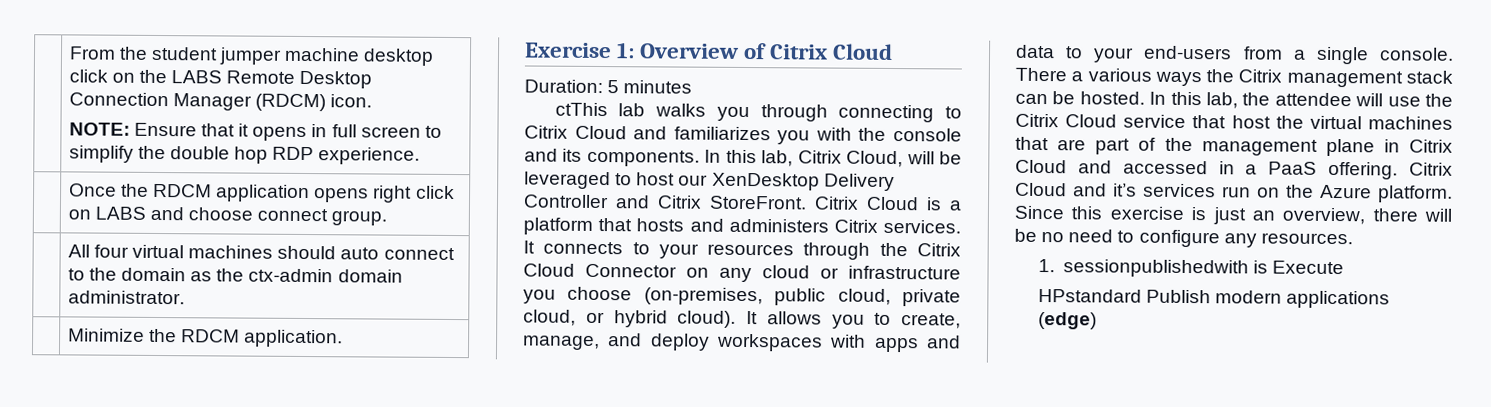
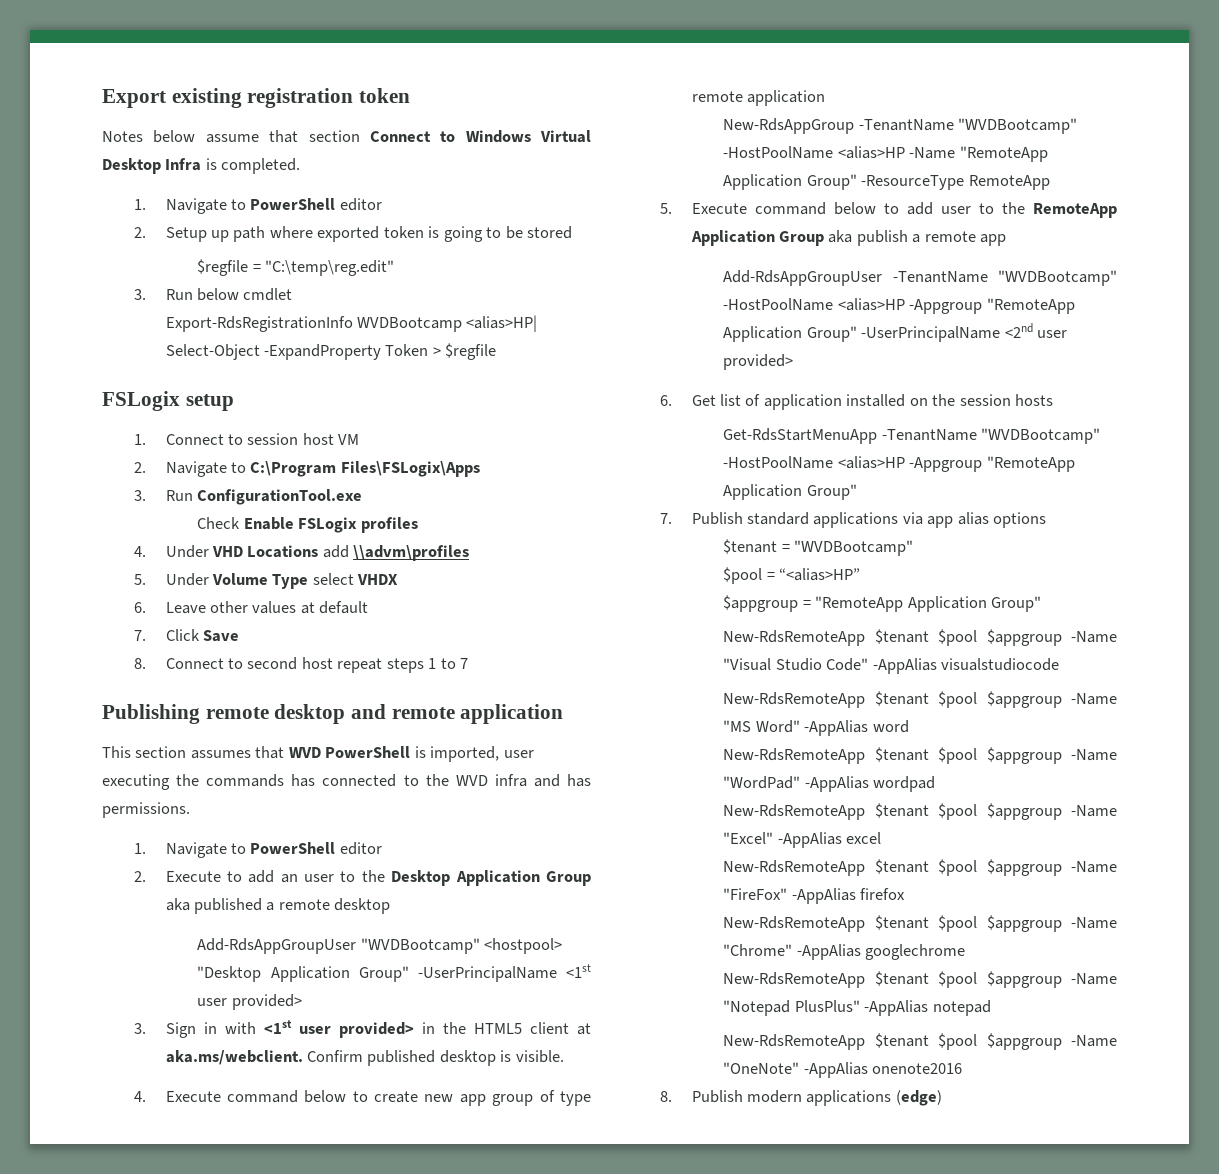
- | From the student jumper machine desktop click on the LABS Remote Desktop Connection Manager (RDCM) icon.
- NOTE: Ensure that it opens in full screen to simplify the double hop RDP experience.
- | Once the RDCM application opens right click on LABS and choose connect group.
- | All four virtual machines should auto connect to the domain as the ctx-admin domain administrator.
- | Minimize the RDCM application.
- Exercise 1: Overview of Citrix Cloud
- Duration: 5 minutes
- ctThis lab walks you through connecting to Citrix Cloud and familiarizes you with the console and its components. In this lab, Citrix Cloud, will be leveraged to host our XenDesktop Delivery Controller and Citrix StoreFront. Citrix Cloud is a platform that hosts and administers Citrix services. It connects to your resources through the Citrix Cloud Connector on any cloud or infrastructure you choose (on-premises, public cloud, private cloud, or hybrid cloud). It allows you to create, manage, and deploy workspaces with apps and data to your end-users from a single console. There a various ways the Citrix management stack can be hosted. In this lab, the attendee will use the Citrix Cloud service that host the virtual machines that are part of the management plane in Citrix Cloud and accessed in a PaaS offering. Citrix Cloud and it’s services run on the Azure platform. Since this exercise is just an overview, there will be no need to configure any resources.
- 1. sessionpublishedwith is Execute
- HPstandard Publish modern applications (edge)
+ Export existing registration token
+ Notes below assume that section Connect to Windows Virtual Desktop Infra is completed.
+ 1. Navigate to PowerShell editor
+ 2. Setup up path where exported token is going to be stored
+ $regfile = "C:\temp\reg.edit"
+ 3. Run below cmdlet
+ Export-RdsRegistrationInfo WVDBootcamp <alias>HP| Select-Object -ExpandProperty Token > $regfile
+ FSLogix setup
+ 1. Connect to session host VM
+ 2. Navigate to C:\Program Files\FSLogix\Apps
+ 3. Run ConfigurationTool.exe
+ Check Enable FSLogix profiles
+ 4. Under VHD Locations add \\advm\profiles
+ 5. Under Volume Type select VHDX
+ 6. Leave other values at default
+ 7. Click Save
+ 8. Connect to second host repeat steps 1 to 7
+ Publishing remote desktop and remote application
+ This section assumes that WVD PowerShell is imported, user executing the commands has connected to the WVD infra and has permissions.
+ 1. Navigate to PowerShell editor
+ 2. Execute to add an user to the Desktop Application Group aka published a remote desktop
+ Add-RdsAppGroupUser "WVDBootcamp" <hostpool> "Desktop Application Group" -UserPrincipalName <1st user provided>
+ 3. Sign in with <1st user provided> in the HTML5 client at aka.ms/webclient. Confirm published desktop is visible.
+ 4. Execute command below to create new app group of type remote application
+ New-RdsAppGroup -TenantName "WVDBootcamp" -HostPoolName <alias>HP -Name "RemoteApp Application Group" -ResourceType RemoteApp
+ 5. Execute command below to add user to the RemoteApp Application Group aka publish a remote app
+ Add-RdsAppGroupUser -TenantName "WVDBootcamp" -HostPoolName <alias>HP -Appgroup "RemoteApp Application Group" -UserPrincipalName <2nd user provided>
+ 6. Get list of application installed on the session hosts
+ Get-RdsStartMenuApp -TenantName "WVDBootcamp" -HostPoolName <alias>HP -Appgroup "RemoteApp Application Group"
+ 7. Publish standard applications via app alias options
+ $tenant = "WVDBootcamp"
+ $pool = “<alias>HP”
+ $appgroup = "RemoteApp Application Group"
+ New-RdsRemoteApp $tenant $pool $appgroup -Name "Visual Studio Code" -AppAlias visualstudiocode
+ New-RdsRemoteApp $tenant $pool $appgroup -Name "MS Word" -AppAlias word
+ New-RdsRemoteApp $tenant $pool $appgroup -Name "WordPad" -AppAlias wordpad
+ New-RdsRemoteApp $tenant $pool $appgroup -Name "Excel" -AppAlias excel
+ New-RdsRemoteApp $tenant $pool $appgroup -Name "FireFox" -AppAlias firefox
+ New-RdsRemoteApp $tenant $pool $appgroup -Name "Chrome" -AppAlias googlechrome
+ New-RdsRemoteApp $tenant $pool $appgroup -Name "Notepad PlusPlus" -AppAlias notepad
+ New-RdsRemoteApp $tenant $pool $appgroup -Name "OneNote" -AppAlias onenote2016
+ 8. Publish modern applications (edge)

